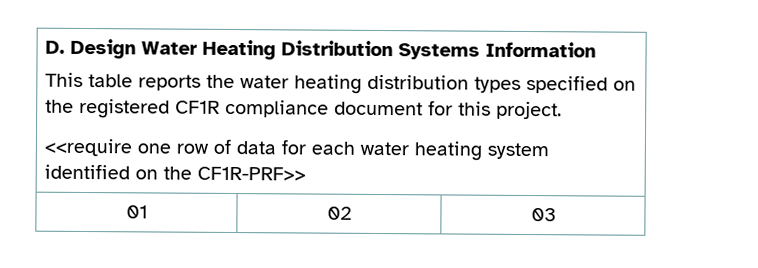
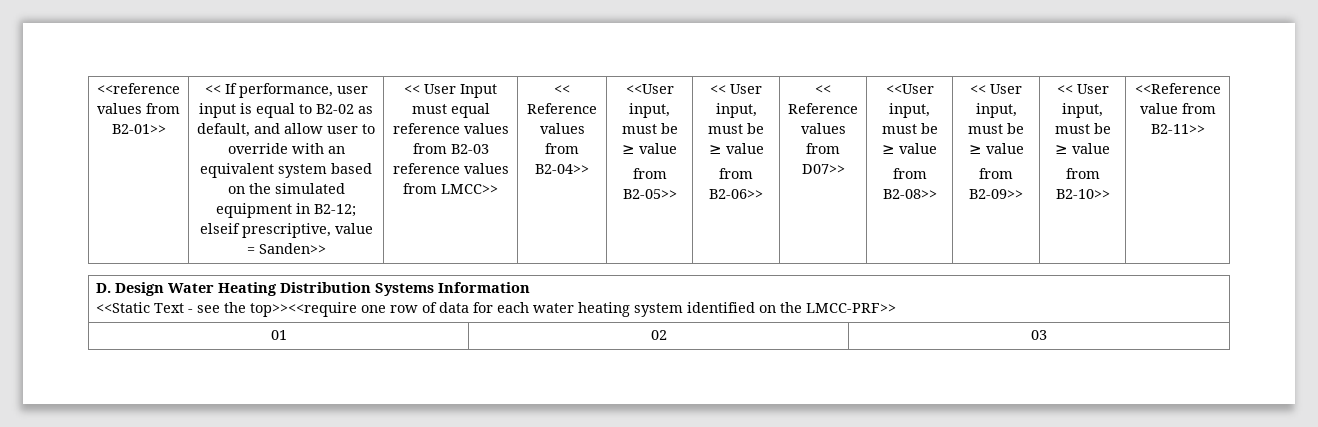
+ <<reference values from B2-01>> | << If performance, user input is equal to B2-02 as default, and allow user to override with an equivalent system based on the simulated equipment in B2-12; elseif prescriptive, value = Sanden>> | << User Input must equal reference values from B2-03 reference values from LMCC>> | << Reference values from B2-04>> | <<User input, must be ≥ value
+ from B2-05>> | << User input, must be ≥ value
+ from B2-06>> | << Reference values from D07>> | <<User input, must be ≥ value
+ from B2-08>> | << User input, must be ≥ value
+ from B2-09>> | << User input, must be ≥ value
+ from B2-10>> | <<Reference value from B2-11>>
  D. Design Water Heating Distribution Systems Information
- This table reports the water heating distribution types specified on the registered CF1R compliance document for this project.
- <<require one row of data for each water heating system identified on the CF1R-PRF>>
+ <<Static Text - see the top>><<require one row of data for each water heating system identified on the LMCC-PRF>>

